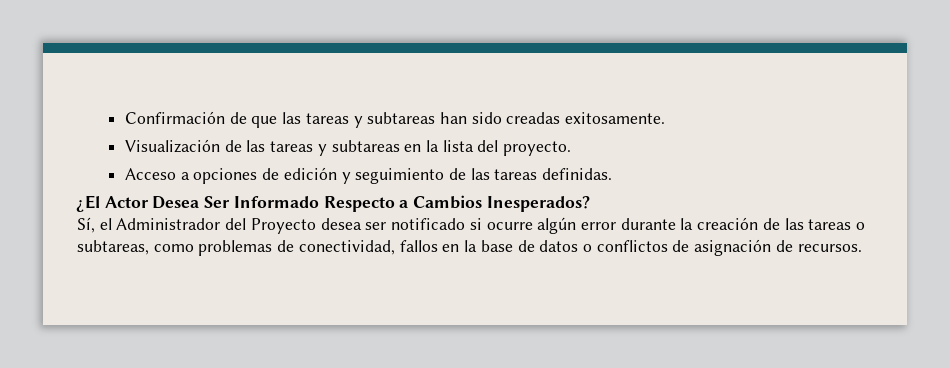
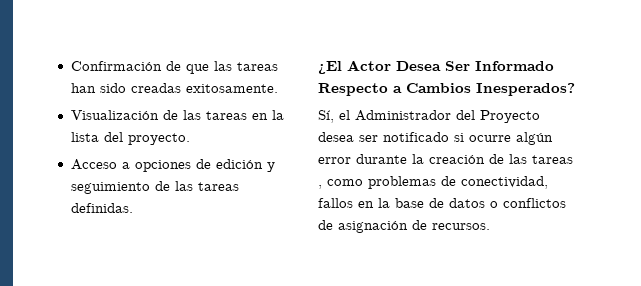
- Confirmación de que las tareas y subtareas han sido creadas exitosamente.
+ Confirmación de que las tareas han sido creadas exitosamente.
- Visualización de las tareas y subtareas en la lista del proyecto.
+ Visualización de las tareas en la lista del proyecto.
- Sí, el Administrador del Proyecto desea ser notificado si ocurre algún error durante la creación de las tareas o subtareas, como problemas de conectividad, fallos en la base de datos o conflictos de asignación de recursos.
+ Sí, el Administrador del Proyecto desea ser notificado si ocurre algún error durante la creación de las tareas , como problemas de conectividad, fallos en la base de datos o conflictos de asignación de recursos.

